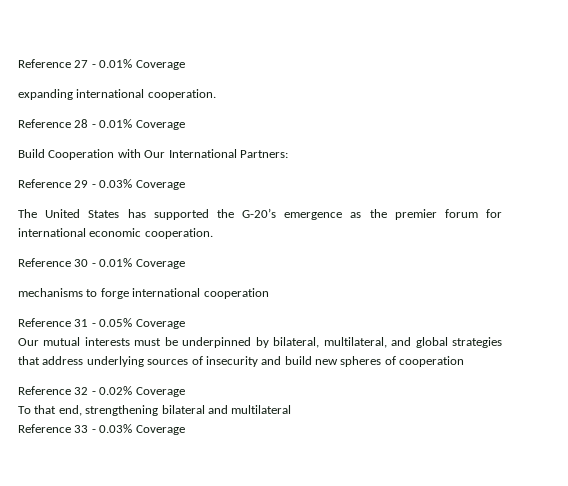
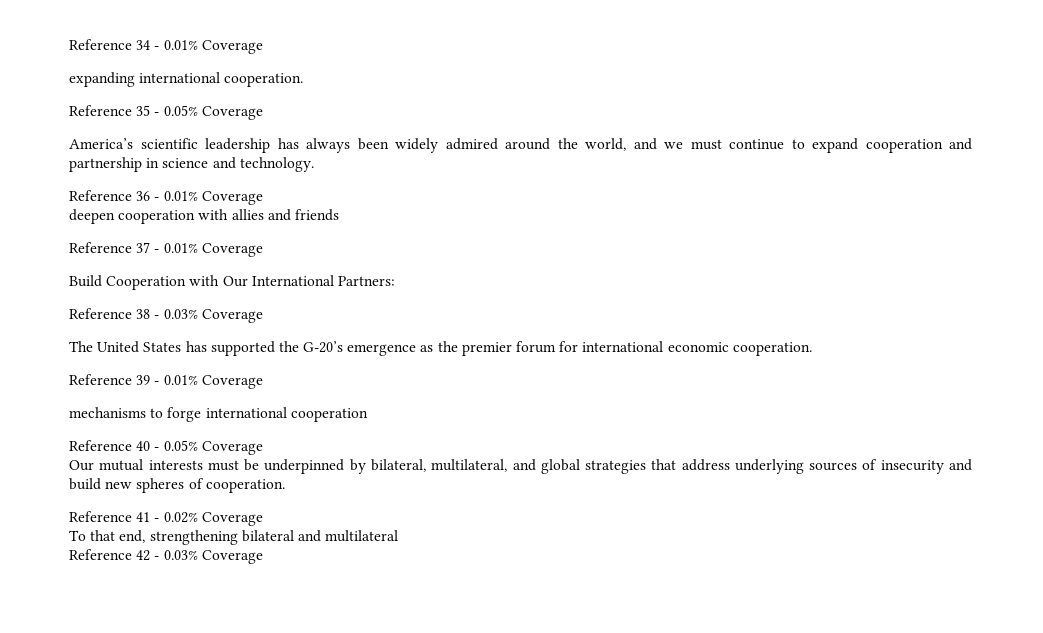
- Reference 27 - 0.01% Coverage
+ Reference 34 - 0.01% Coverage
- Reference 28 - 0.01% Coverage
+ Reference 35 - 0.05% Coverage
+ America’s scientific leadership has always been widely admired around the world, and we must continue to expand cooperation and partnership in science and technology.
+ Reference 36 - 0.01% Coverage
+ deepen cooperation with allies and friends
+ Reference 37 - 0.01% Coverage
- Reference 29 - 0.03% Coverage
+ Reference 38 - 0.03% Coverage
- Reference 30 - 0.01% Coverage
+ Reference 39 - 0.01% Coverage
- Reference 31 - 0.05% Coverage
+ Reference 40 - 0.05% Coverage
- Our mutual interests must be underpinned by bilateral, multilateral, and global strategies that address underlying sources of insecurity and build new spheres of cooperation
- Reference 32 - 0.02% Coverage
+ Our mutual interests must be underpinned by bilateral, multilateral, and global strategies that address underlying sources of insecurity and build new spheres of cooperation.
+ Reference 41 - 0.02% Coverage
- Reference 33 - 0.03% Coverage
+ Reference 42 - 0.03% Coverage

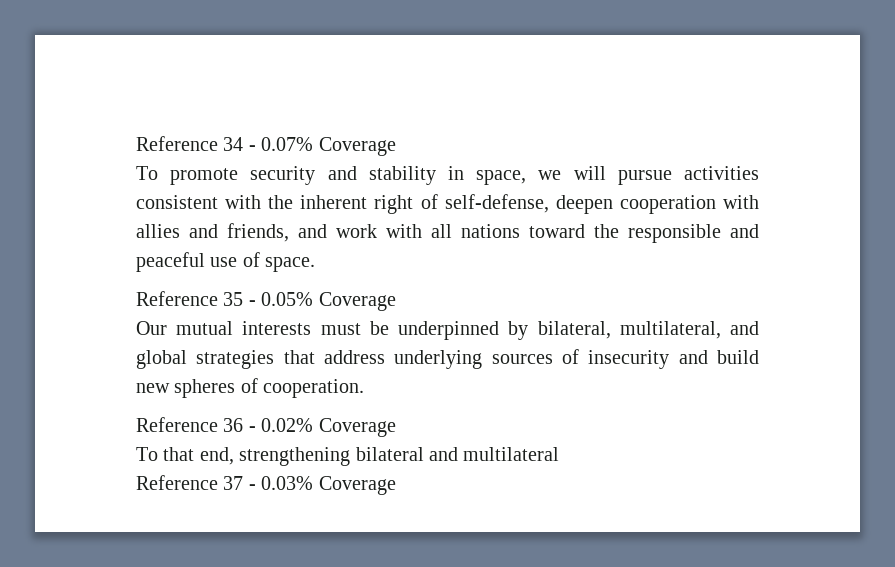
- Reference 34 - 0.01% Coverage
- expanding international cooperation.
+ Reference 34 - 0.07% Coverage
+ To promote security and stability in space, we will pursue activities consistent with the inherent right of self-defense, deepen cooperation with allies and friends, and work with all nations toward the responsible and peaceful use of space.
  Reference 35 - 0.05% Coverage
- America’s scientific leadership has always been widely admired around the world, and we must continue to expand cooperation and partnership in science and technology.
- Reference 36 - 0.01% Coverage
- deepen cooperation with allies and friends
- Reference 37 - 0.01% Coverage
- Build Cooperation with Our International Partners:
- Reference 38 - 0.03% Coverage
- The United States has supported the G-20’s emergence as the premier forum for international economic cooperation.
- Reference 39 - 0.01% Coverage
- mechanisms to forge international cooperation
- Reference 40 - 0.05% Coverage
- Reference 41 - 0.02% Coverage
+ Reference 36 - 0.02% Coverage
- Reference 42 - 0.03% Coverage
+ Reference 37 - 0.03% Coverage

